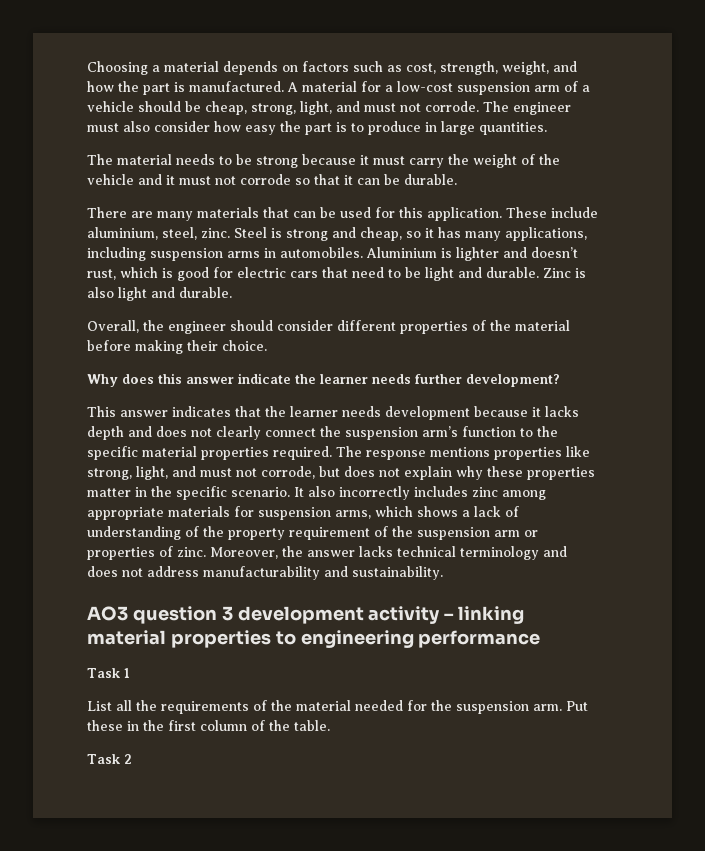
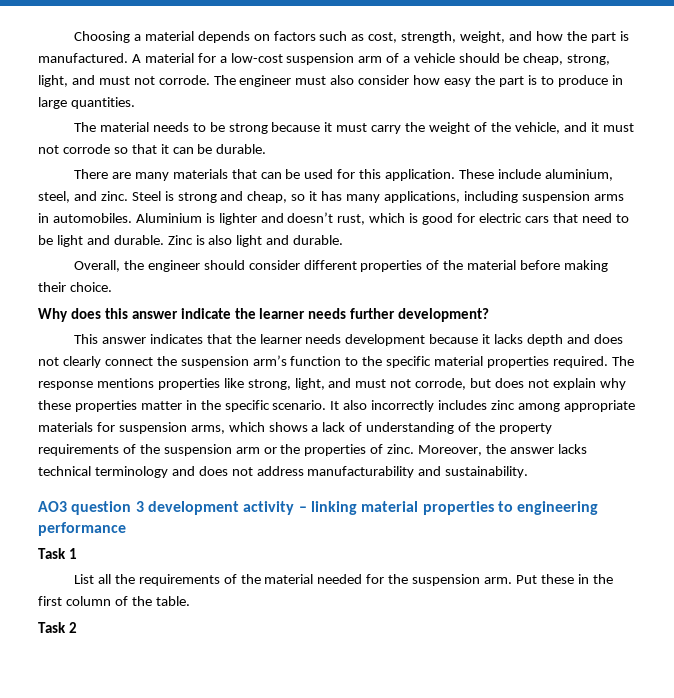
- The material needs to be strong because it must carry the weight of the vehicle and it must not corrode so that it can be durable.
+ The material needs to be strong because it must carry the weight of the vehicle, and it must not corrode so that it can be durable.
- These include aluminium, steel, zinc.
+ These include aluminium, steel, and zinc.
- It also incorrectly includes zinc among appropriate materials for suspension arms, which shows a lack of understanding of the property requirement of the suspension arm or properties of zinc.
+ It also incorrectly includes zinc among appropriate materials for suspension arms, which shows a lack of understanding of the property requirements of the suspension arm or the properties of zinc.

